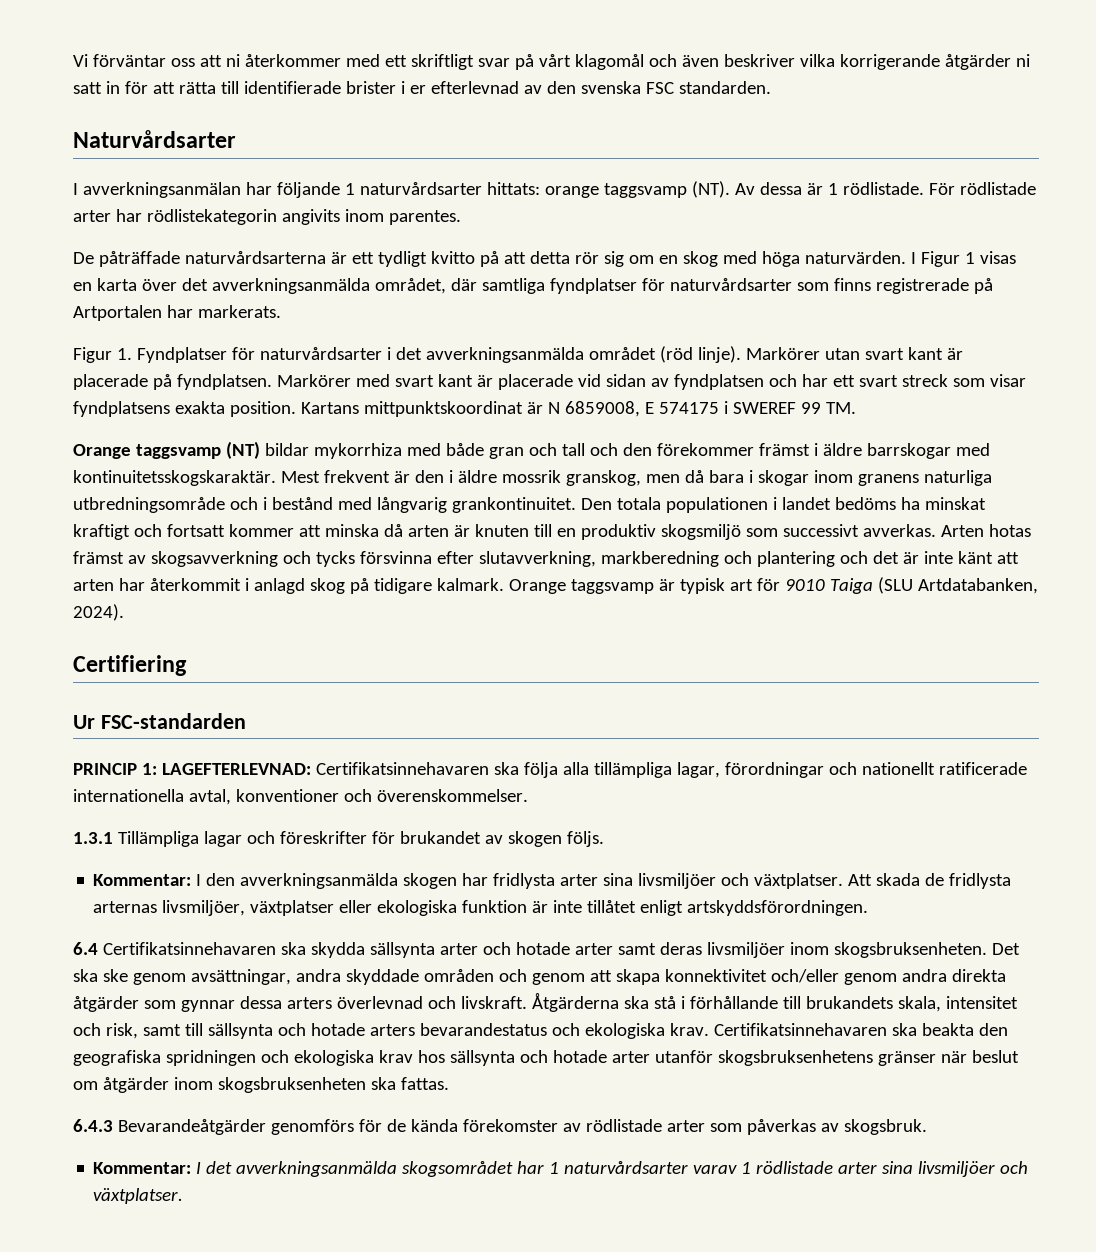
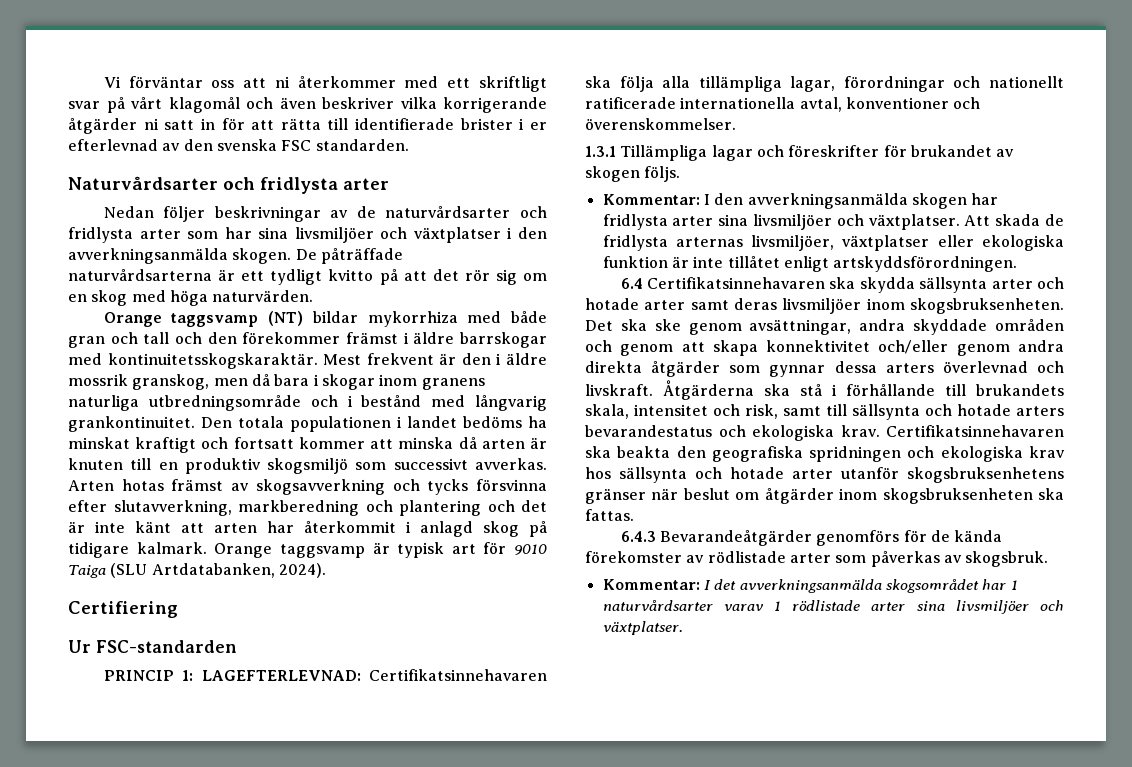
- Naturvårdsarter
- I avverkningsanmälan har följande 1 naturvårdsarter hittats: orange taggsvamp (NT). Av dessa är 1 rödlistade. För rödlistade arter har rödlistekategorin angivits inom parentes.
- De påträffade naturvårdsarterna är ett tydligt kvitto på att detta rör sig om en skog med höga naturvärden. I Figur 1 visas en karta över det avverkningsanmälda området, där samtliga fyndplatser för naturvårdsarter som finns registrerade på Artportalen har markerats.
- Figur 1. Fyndplatser för naturvårdsarter i det avverkningsanmälda området (röd linje). Markörer utan svart kant är placerade på fyndplatsen. Markörer med svart kant är placerade vid sidan av fyndplatsen och har ett svart streck som visar fyndplatsens exakta position. Kartans mittpunktskoordinat är N 6859008, E 574175 i SWEREF 99 TM.
+ Naturvårdsarter och fridlysta arter
+ Nedan följer beskrivningar av de naturvårdsarter och fridlysta arter som har sina livsmiljöer och växtplatser i den avverkningsanmälda skogen. De påträffade naturvårdsarterna är ett tydligt kvitto på att det rör sig om en skog med höga naturvärden.

